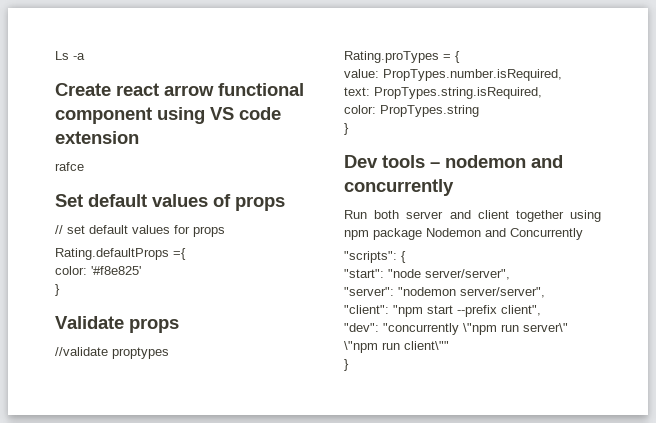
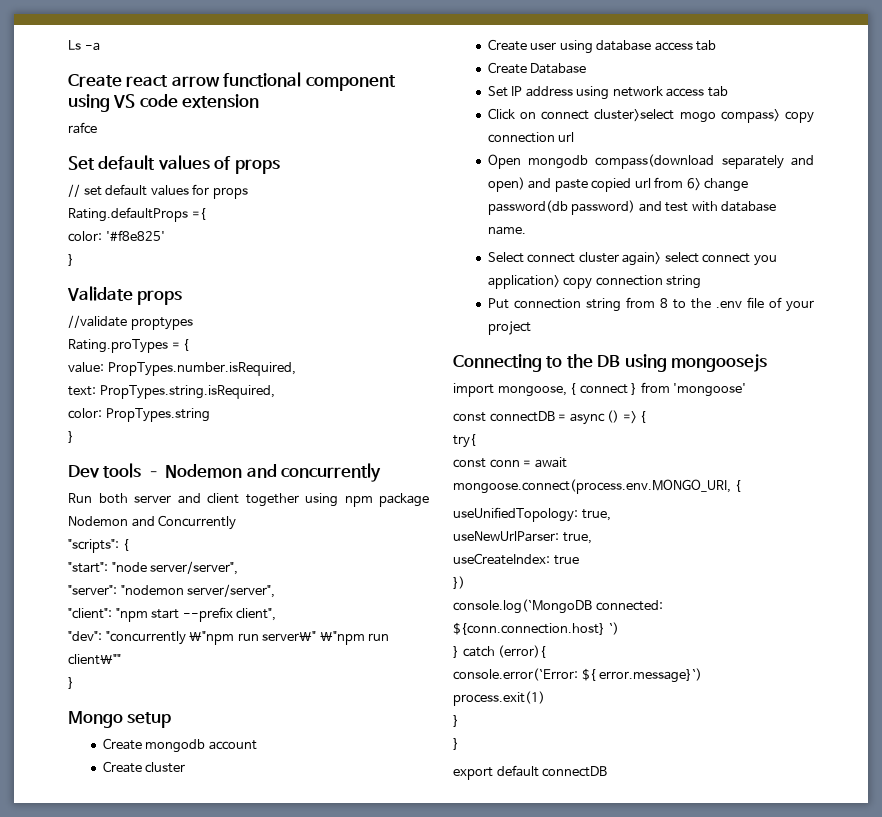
- Dev tools – nodemon and concurrently
+ Dev tools – Nodemon and concurrently
+ Mongo setup
+ Create mongodb account
+ Create cluster
+ Create user using database access tab
+ Create Database
+ Set IP address using network access tab
+ Click on connect cluster>select mogo compass> copy connection url
+ Open mongodb compass(download separately and open) and paste copied url from 6> change password(db password) and test with database name.
+ Select connect cluster again> select connect you application> copy connection string
+ Put connection string from 8 to the .env file of your project
+ Connecting to the DB using mongoosejs
+ import mongoose, { connect } from 'mongoose'
+ const connectDB = async () => {
+ try{
+ const conn = await mongoose.connect(process.env.MONGO_URI, {
+ useUnifiedTopology: true,
+ useNewUrlParser: true,
+ useCreateIndex: true
+ })
+ console.log(`MongoDB connected: ${conn.connection.host} `)
+ } catch (error){
+ console.error(`Error: ${ error.message}`)
+ process.exit(1)
+ }
+ }
+ export default connectDB

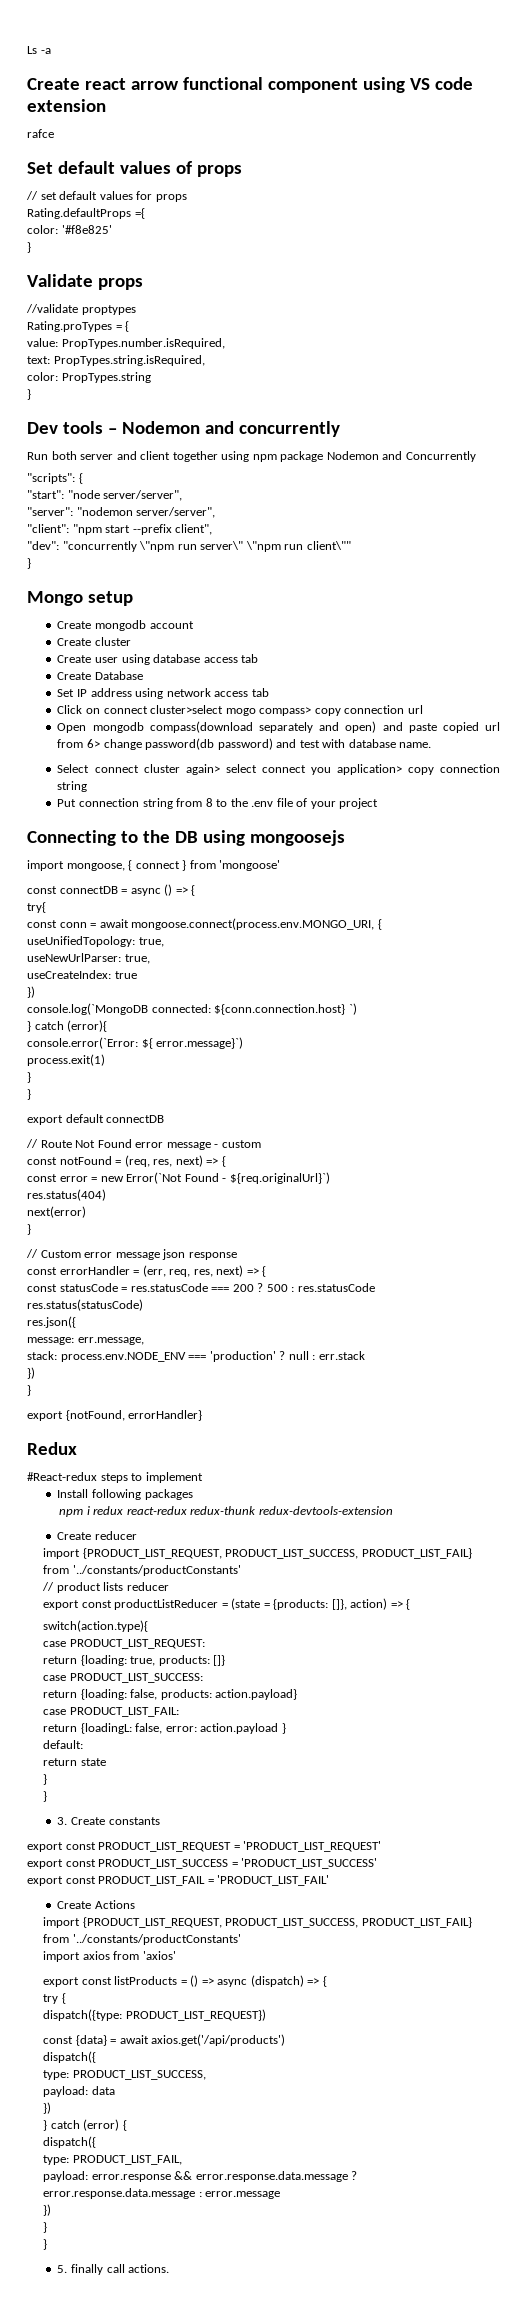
+ // Route Not Found error message - custom
+ const notFound = (req, res, next) => {
+ const error = new Error(`Not Found - ${req.originalUrl}`)
+ res.status(404)
+ next(error)
+ }
+ // Custom error message json response
+ const errorHandler = (err, req, res, next) => {
+ const statusCode = res.statusCode === 200 ? 500 : res.statusCode
+ res.status(statusCode)
+ res.json({
+ message: err.message,
+ stack: process.env.NODE_ENV === 'production' ? null : err.stack
+ })
+ }
+ export {notFound, errorHandler}
+ Redux
+ #React-redux steps to implement
+ Install following packages
+ npm i redux react-redux redux-thunk redux-devtools-extension
+ Create reducer
+ import {PRODUCT_LIST_REQUEST, PRODUCT_LIST_SUCCESS, PRODUCT_LIST_FAIL} from '../constants/productConstants'
+ // product lists reducer
+ export const productListReducer = (state = {products: []}, action) => {
+ switch(action.type){
+ case PRODUCT_LIST_REQUEST:
+ return {loading: true, products: []}
+ case PRODUCT_LIST_SUCCESS:
+ return {loading: false, products: action.payload}
+ case PRODUCT_LIST_FAIL:
+ return {loadingL: false, error: action.payload }
+ default:
+ return state
+ }
+ }
+ 3. Create constants
+ export const PRODUCT_LIST_REQUEST = 'PRODUCT_LIST_REQUEST'
+ export const PRODUCT_LIST_SUCCESS = 'PRODUCT_LIST_SUCCESS'
+ export const PRODUCT_LIST_FAIL = 'PRODUCT_LIST_FAIL'
+ Create Actions
+ import {PRODUCT_LIST_REQUEST, PRODUCT_LIST_SUCCESS, PRODUCT_LIST_FAIL} from '../constants/productConstants'
+ import axios from 'axios'
+ export const listProducts = () => async (dispatch) => {
+ try {
+ dispatch({type: PRODUCT_LIST_REQUEST})
+ const {data} = await axios.get('/api/products')
+ dispatch({
+ type: PRODUCT_LIST_SUCCESS,
+ payload: data
+ })
+ } catch (error) {
+ dispatch({
+ type: PRODUCT_LIST_FAIL,
+ payload: error.response && error.response.data.message ? error.response.data.message : error.message
+ })
+ }
+ }
+ 5. finally call actions.

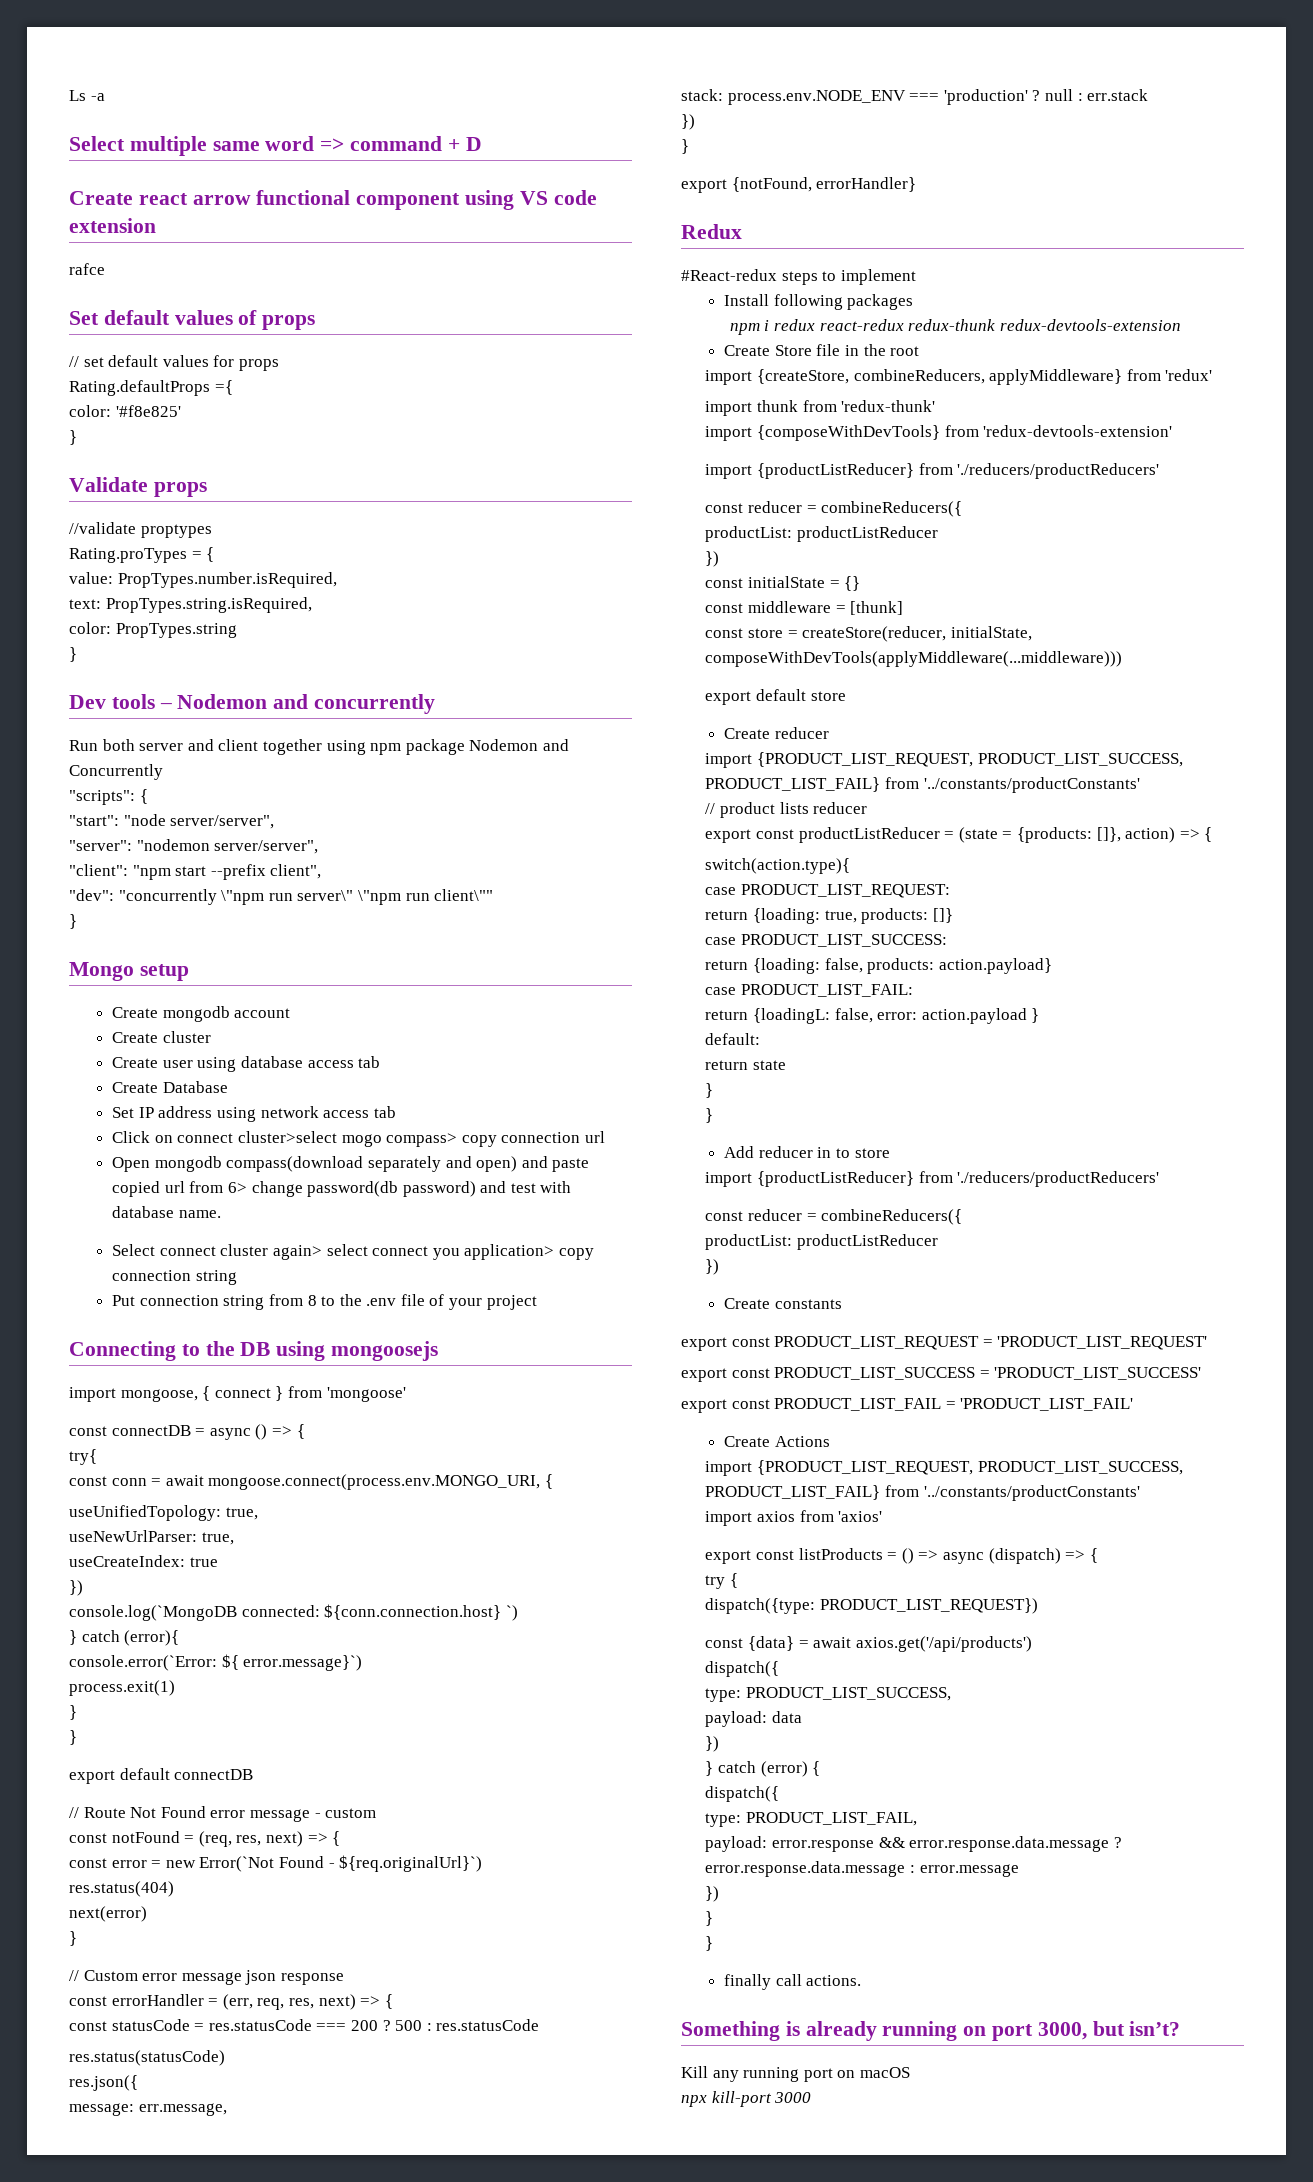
+ Select multiple same word => command + D
+ Create Store file in the root
+ import {createStore, combineReducers, applyMiddleware} from 'redux'
+ import thunk from 'redux-thunk'
+ import {composeWithDevTools} from 'redux-devtools-extension'
+ import {productListReducer} from './reducers/productReducers'
+ const reducer = combineReducers({
+ productList: productListReducer
+ })
+ const initialState = {}
+ const middleware = [thunk]
+ const store = createStore(reducer, initialState, composeWithDevTools(applyMiddleware(...middleware)))
+ export default store
- 3. Create constants
+ Add reducer in to store
+ import {productListReducer} from './reducers/productReducers'
+ const reducer = combineReducers({
+ productList: productListReducer
+ })
+ Create constants
- 5. finally call actions.
+ finally call actions.
+ Something is already running on port 3000, but isn’t?
+ Kill any running port on macOS
+ npx kill-port 3000

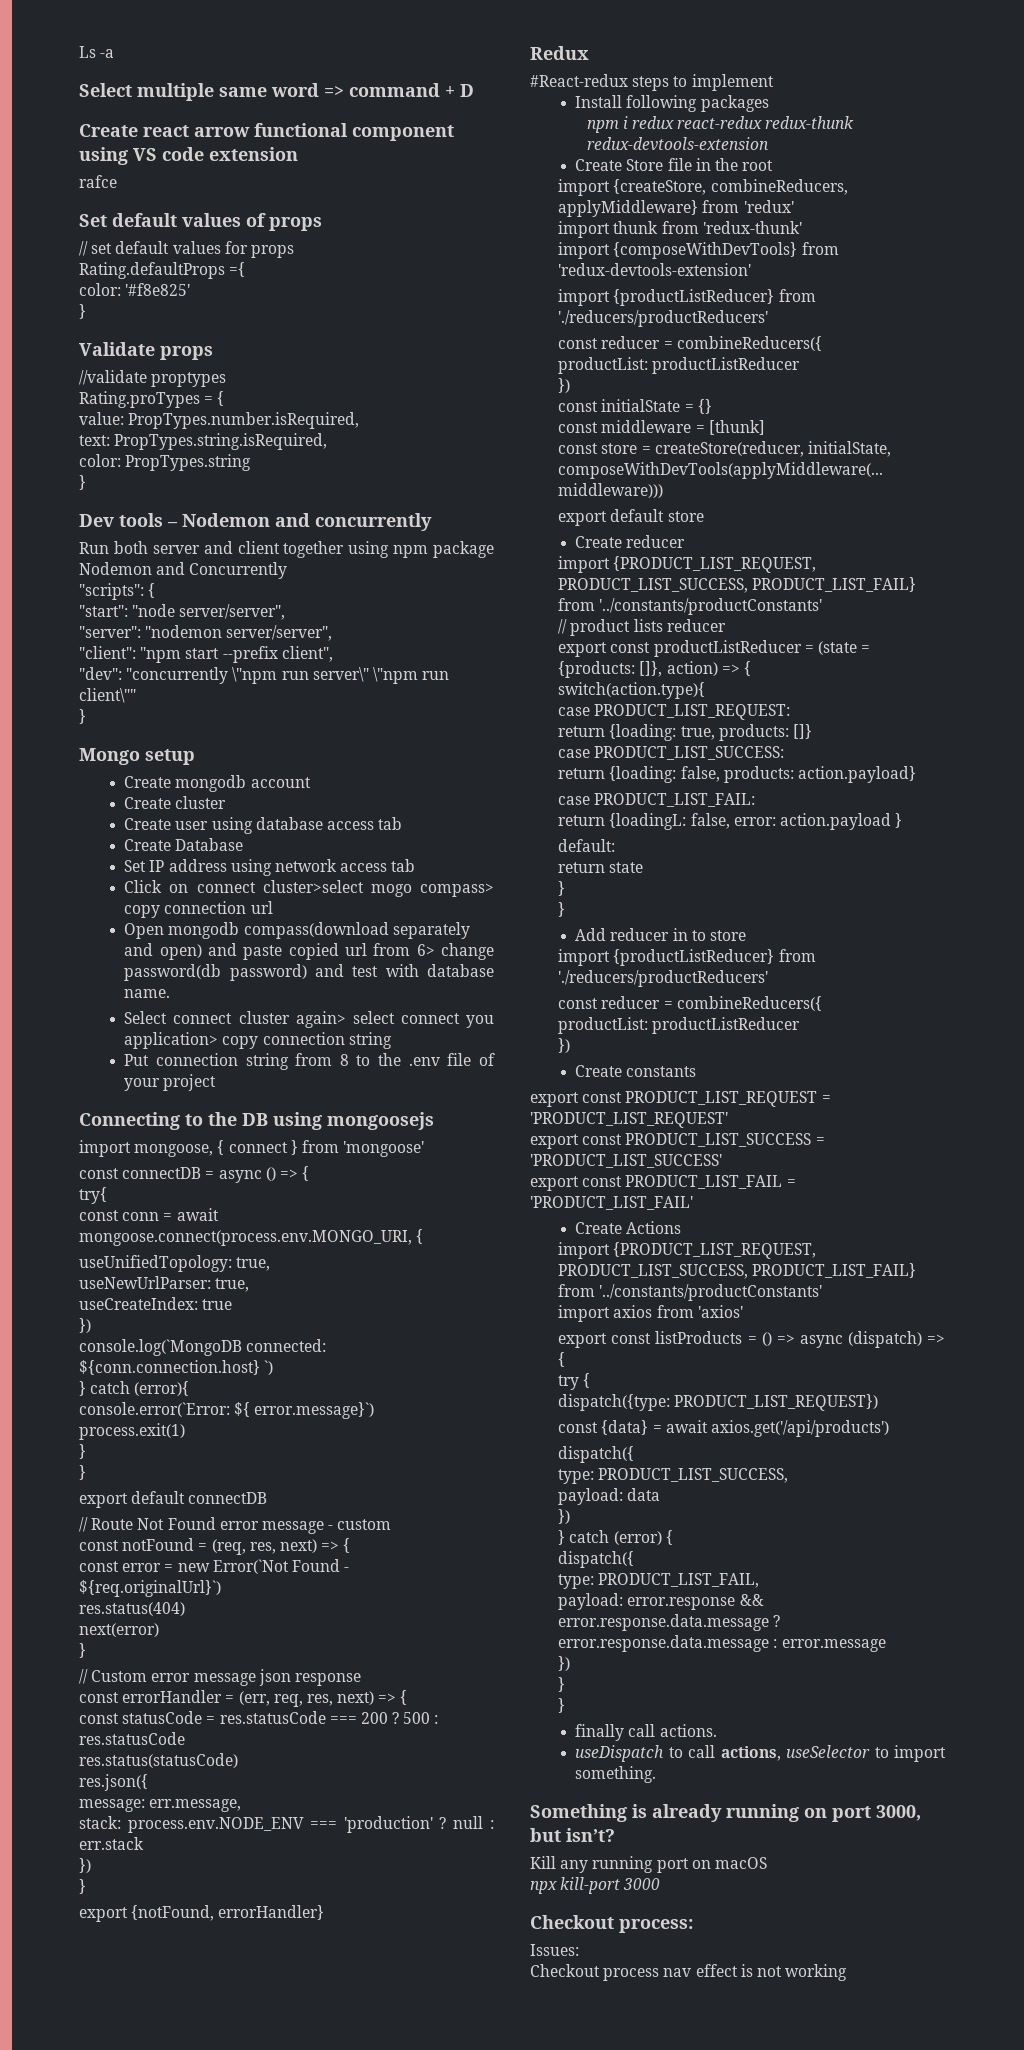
+ useDispatch to call actions, useSelector to import something.
+ Checkout process:
+ Issues:
+ Checkout process nav effect is not working

